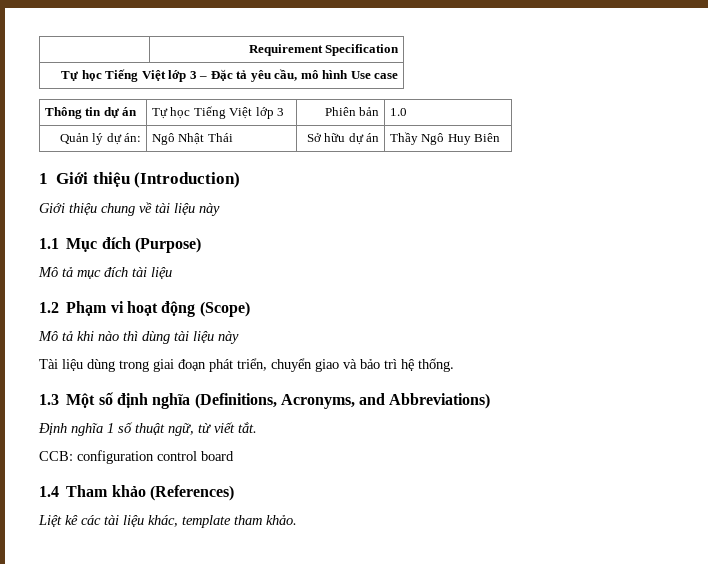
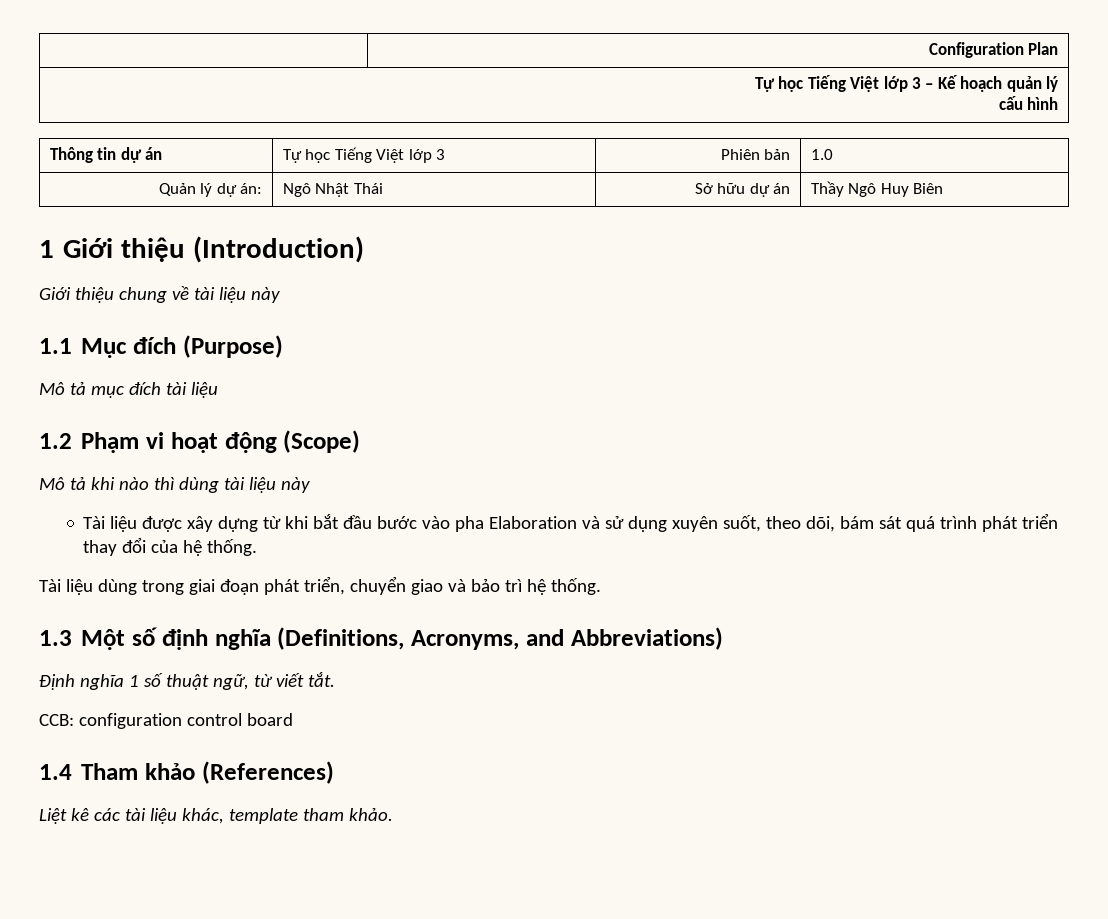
- | Requirement Specification
+ | Configuration Plan
- Tự học Tiếng Việt lớp 3 – Đặc tả yêu cầu, mô hình Use case
+ Tự học Tiếng Việt lớp 3 – Kế hoạch quản lý
+ cấu hình
+ Tài liệu được xây dựng từ khi bắt đầu bước vào pha Elaboration và sử dụng xuyên suốt, theo dõi, bám sát quá trình phát triển thay đổi của hệ thống.

